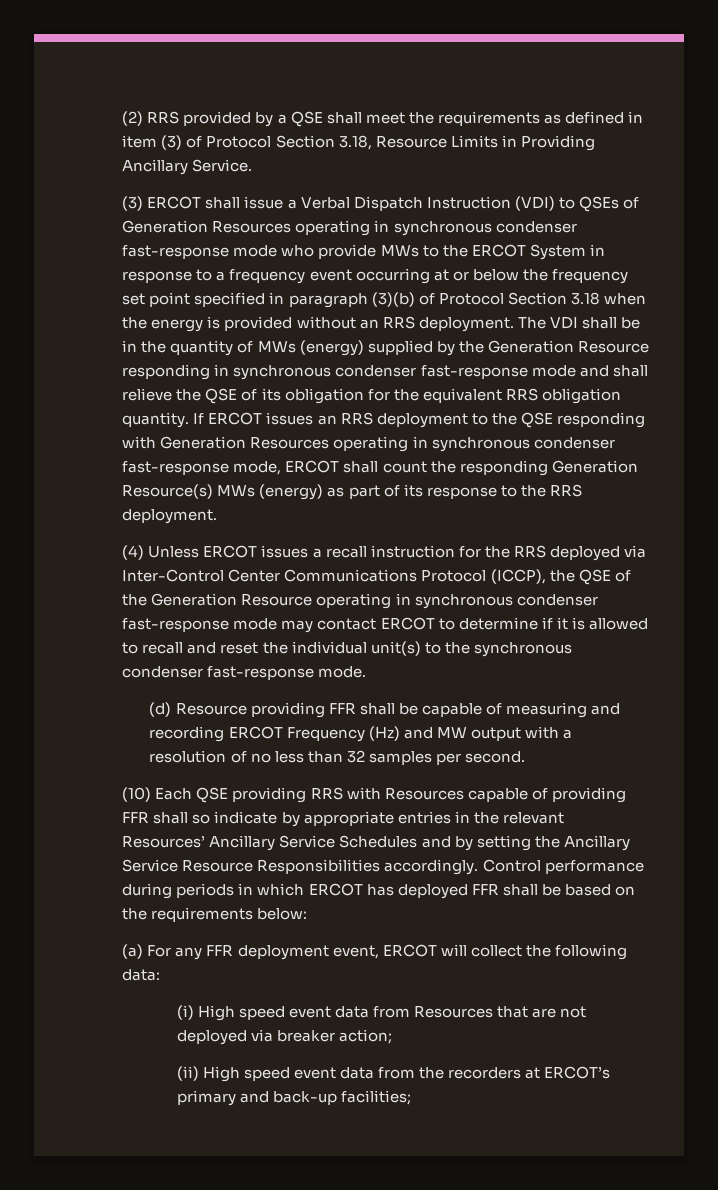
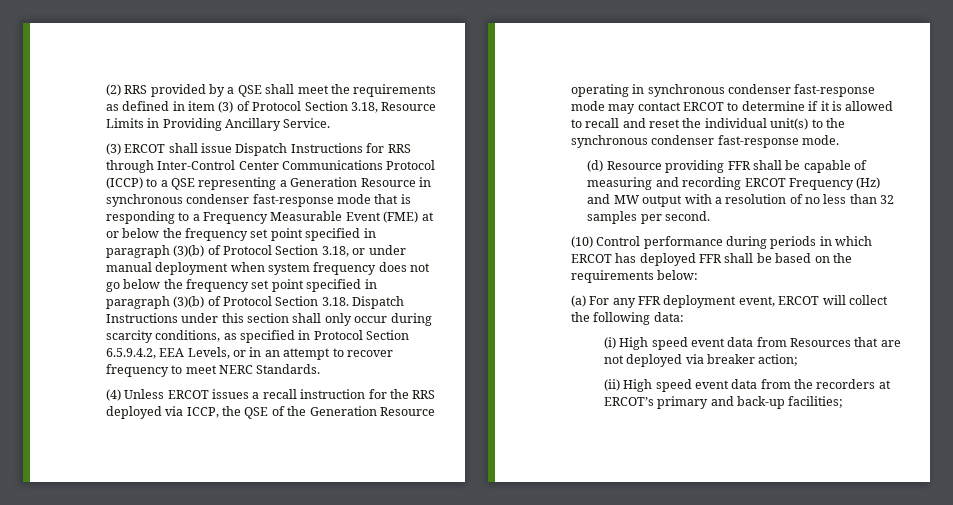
- (3) ERCOT shall issue a Verbal Dispatch Instruction (VDI) to QSEs of Generation Resources operating in synchronous condenser fast-response mode who provide MWs to the ERCOT System in response to a frequency event occurring at or below the frequency set point specified in paragraph (3)(b) of Protocol Section 3.18 when the energy is provided without an RRS deployment. The VDI shall be in the quantity of MWs (energy) supplied by the Generation Resource responding in synchronous condenser fast-response mode and shall relieve the QSE of its obligation for the equivalent RRS obligation quantity. If ERCOT issues an RRS deployment to the QSE responding with Generation Resources operating in synchronous condenser fast-response mode, ERCOT shall count the responding Generation Resource(s) MWs (energy) as part of its response to the RRS deployment.
+ (3) ERCOT shall issue Dispatch Instructions for RRS through Inter-Control Center Communications Protocol (ICCP) to a QSE representing a Generation Resource in synchronous condenser fast-response mode that is responding to a Frequency Measurable Event (FME) at or below the frequency set point specified in paragraph (3)(b) of Protocol Section 3.18, or under manual deployment when system frequency does not go below the frequency set point specified in paragraph (3)(b) of Protocol Section 3.18. Dispatch Instructions under this section shall only occur during scarcity conditions, as specified in Protocol Section 6.5.9.4.2, EEA Levels, or in an attempt to recover frequency to meet NERC Standards.
- (4) Unless ERCOT issues a recall instruction for the RRS deployed via Inter-Control Center Communications Protocol (ICCP), the QSE of the Generation Resource operating in synchronous condenser fast-response mode may contact ERCOT to determine if it is allowed to recall and reset the individual unit(s) to the synchronous condenser fast-response mode.
+ (4) Unless ERCOT issues a recall instruction for the RRS deployed via ICCP, the QSE of the Generation Resource operating in synchronous condenser fast-response mode may contact ERCOT to determine if it is allowed to recall and reset the individual unit(s) to the synchronous condenser fast-response mode.
- (10) Each QSE providing RRS with Resources capable of providing FFR shall so indicate by appropriate entries in the relevant Resources’ Ancillary Service Schedules and by setting the Ancillary Service Resource Responsibilities accordingly. Control performance during periods in which ERCOT has deployed FFR shall be based on the requirements below:
+ (10) Control performance during periods in which ERCOT has deployed FFR shall be based on the requirements below:

